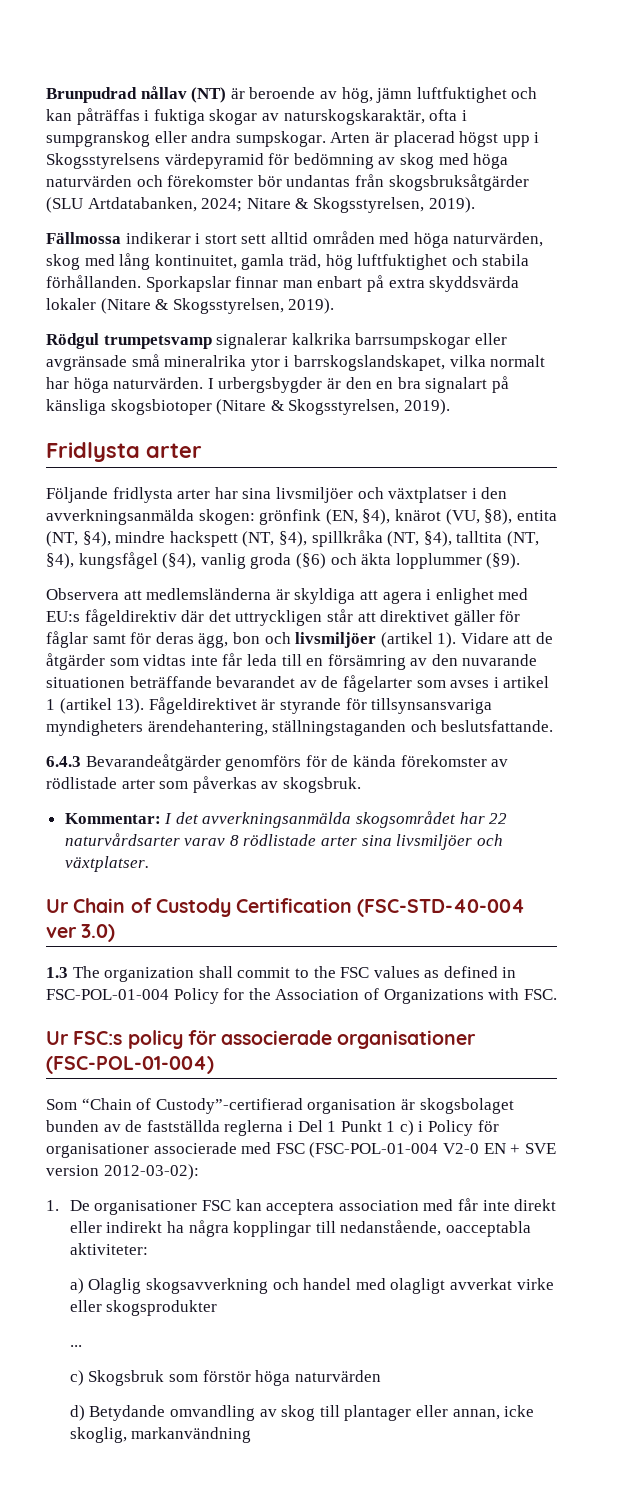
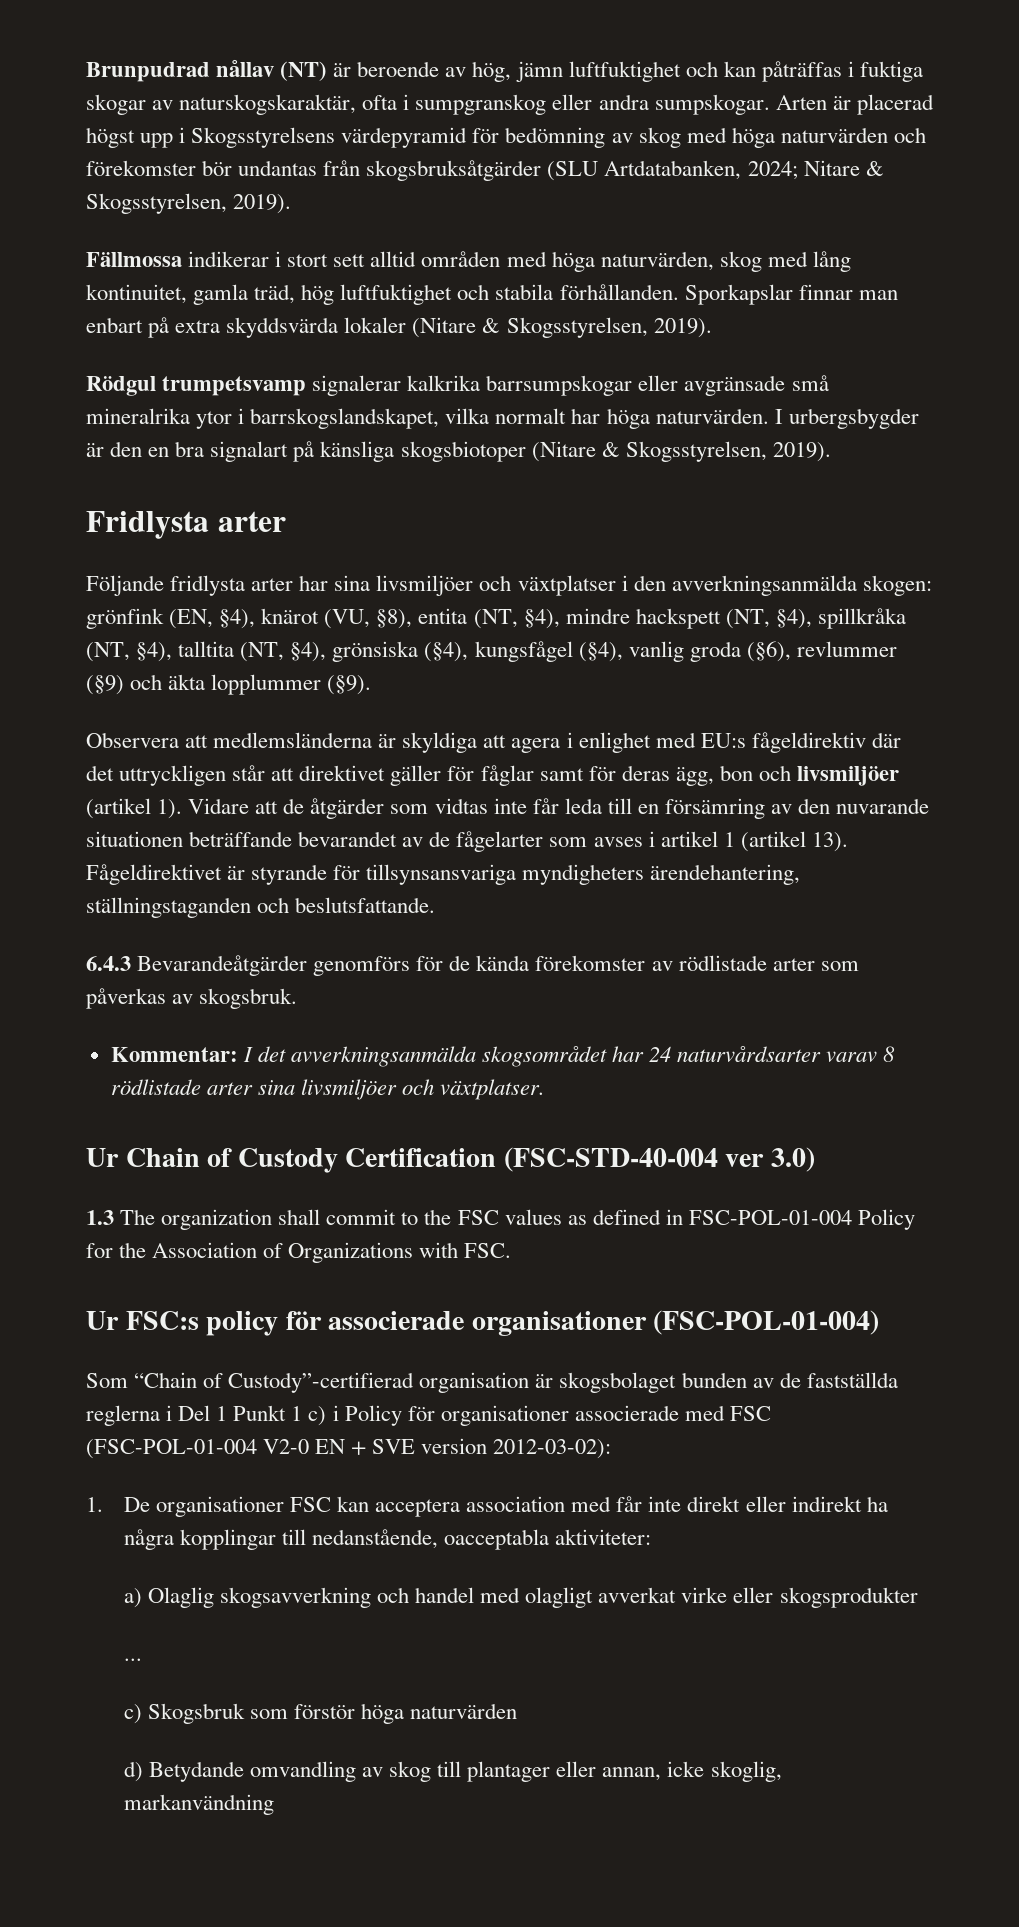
- Följande fridlysta arter har sina livsmiljöer och växtplatser i den avverkningsanmälda skogen: grönfink (EN, §4), knärot (VU, §8), entita (NT, §4), mindre hackspett (NT, §4), spillkråka (NT, §4), talltita (NT, §4), kungsfågel (§4), vanlig groda (§6) och äkta lopplummer (§9).
+ Följande fridlysta arter har sina livsmiljöer och växtplatser i den avverkningsanmälda skogen: grönfink (EN, §4), knärot (VU, §8), entita (NT, §4), mindre hackspett (NT, §4), spillkråka (NT, §4), talltita (NT, §4), grönsiska (§4), kungsfågel (§4), vanlig groda (§6), revlummer (§9) och äkta lopplummer (§9).
- Kommentar: I det avverkningsanmälda skogsområdet har 22 naturvårdsarter varav 8 rödlistade arter sina livsmiljöer och växtplatser.
+ Kommentar: I det avverkningsanmälda skogsområdet har 24 naturvårdsarter varav 8 rödlistade arter sina livsmiljöer och växtplatser.

